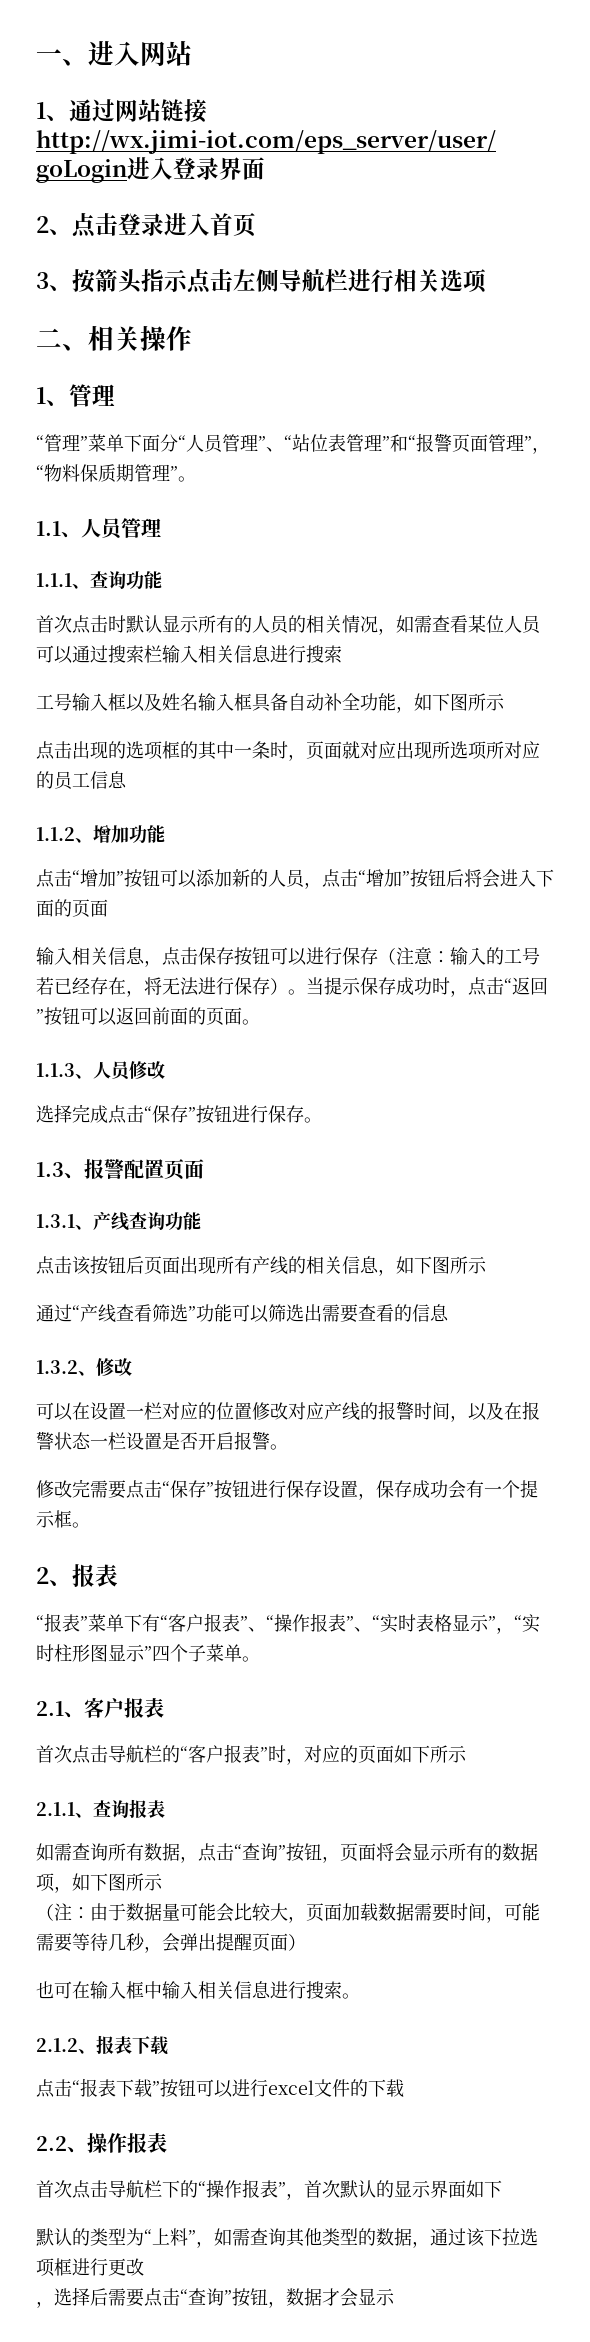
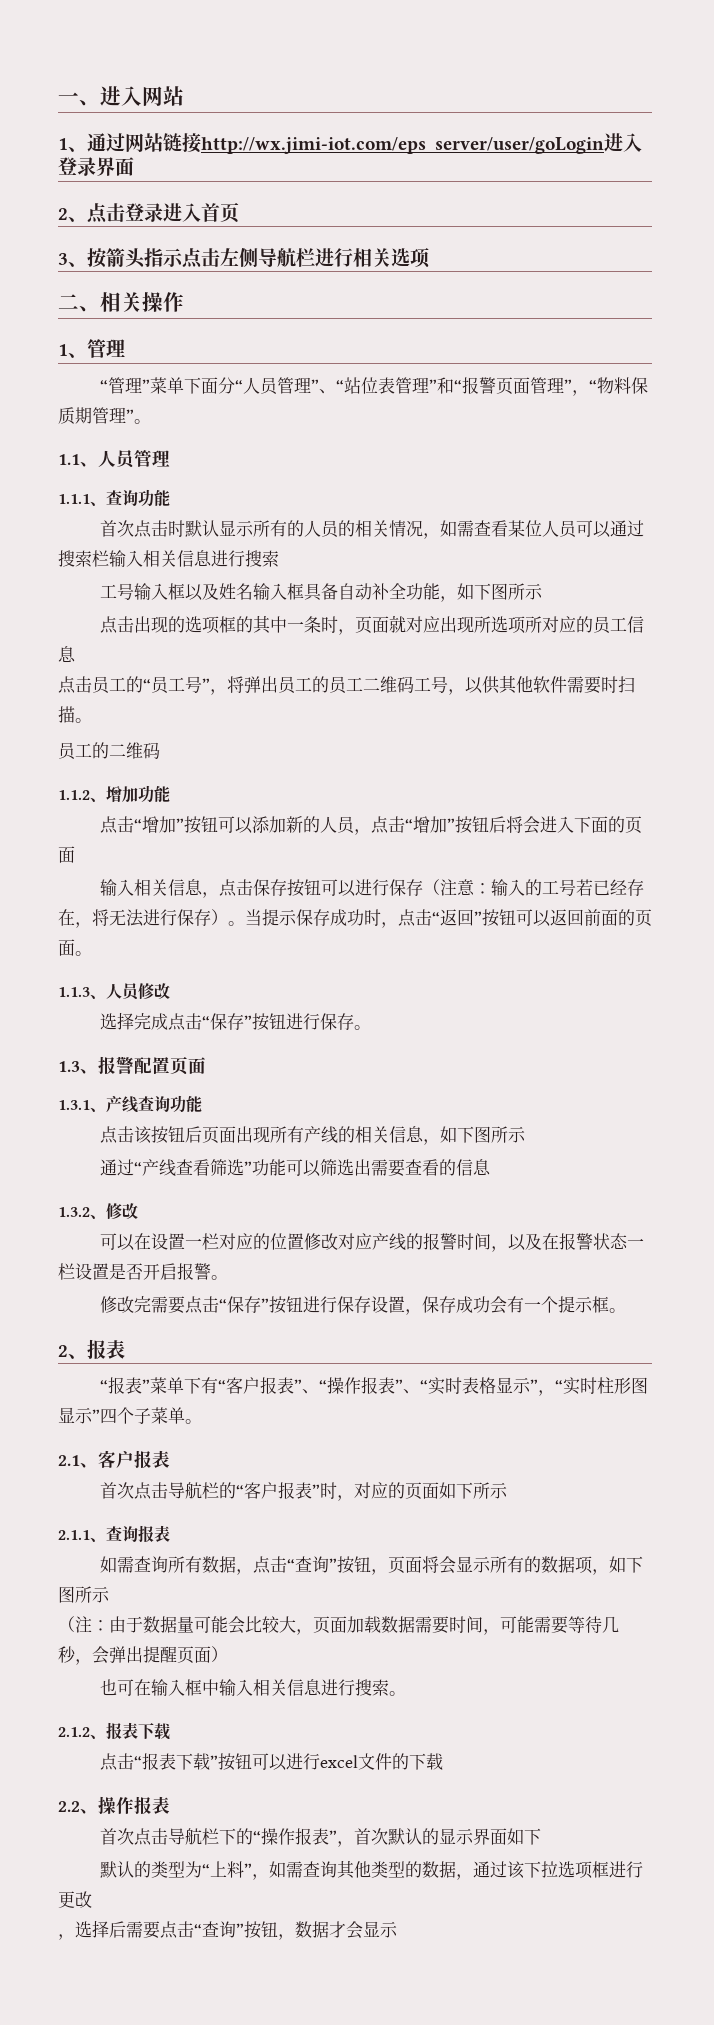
+ 点击员工的“员工号”，将弹出员工的员工二维码工号，以供其他软件需要时扫描。
+ 员工的二维码

